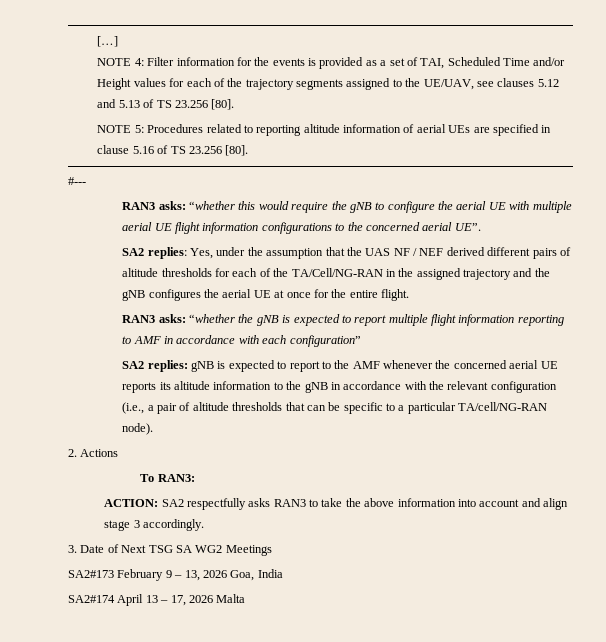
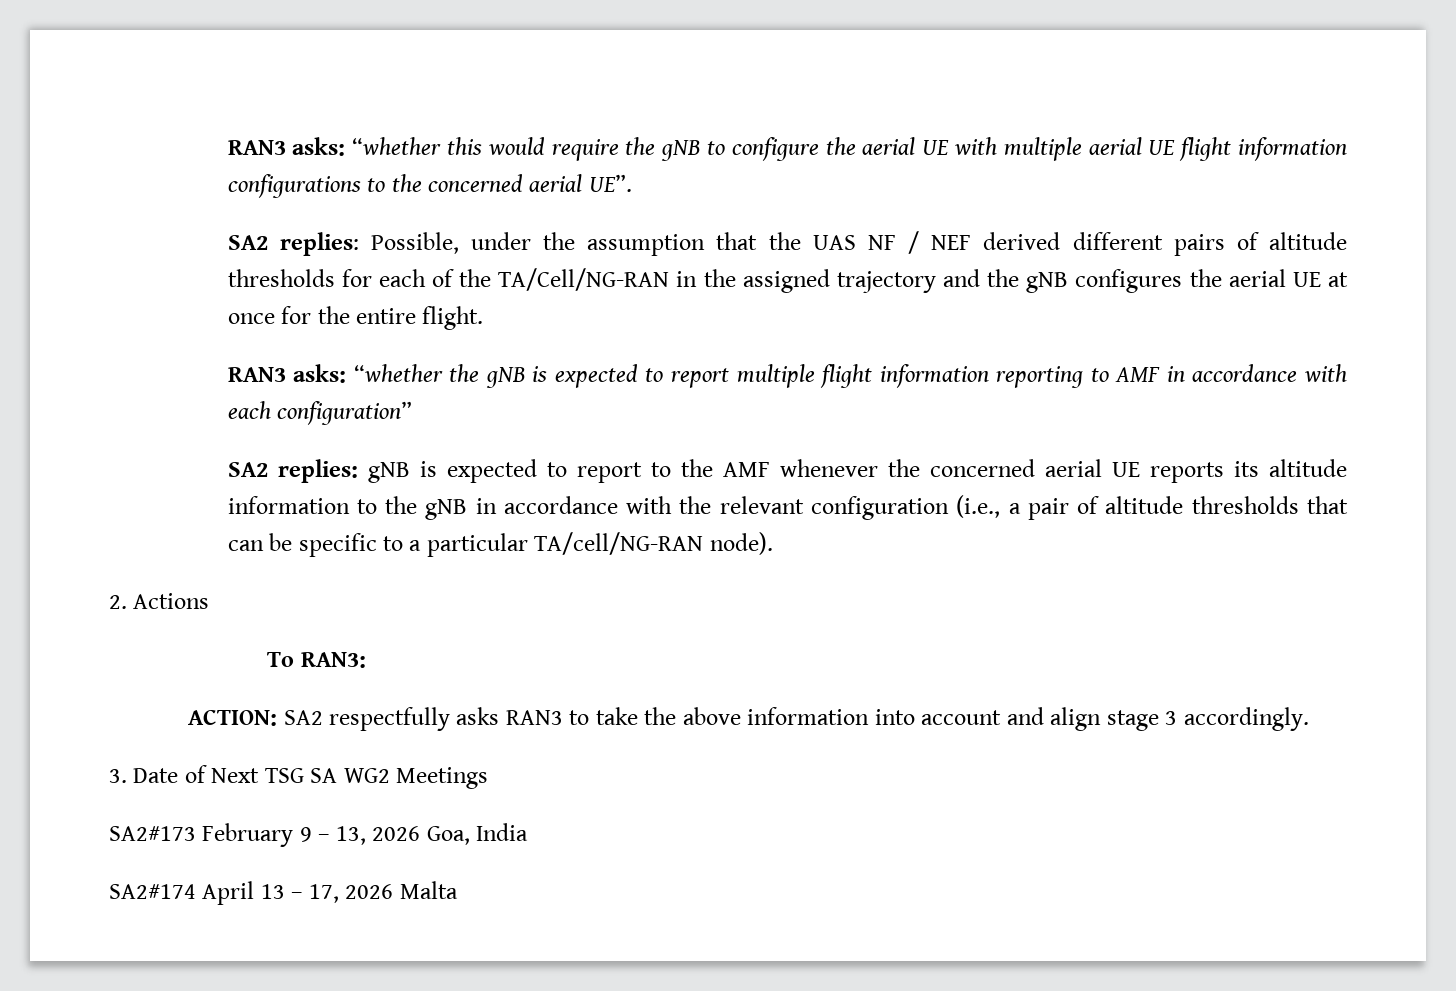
- […]
- NOTE 4: Filter information for the events is provided as a set of TAI, Scheduled Time and/or Height values for each of the trajectory segments assigned to the UE/UAV, see clauses 5.12 and 5.13 of TS 23.256 [80].
- NOTE 5: Procedures related to reporting altitude information of aerial UEs are specified in clause 5.16 of TS 23.256 [80].
- #---
- SA2 replies: Yes, under the assumption that the UAS NF / NEF derived different pairs of altitude thresholds for each of the TA/Cell/NG-RAN in the assigned trajectory and the gNB configures the aerial UE at once for the entire flight.
+ SA2 replies: Possible, under the assumption that the UAS NF / NEF derived different pairs of altitude thresholds for each of the TA/Cell/NG-RAN in the assigned trajectory and the gNB configures the aerial UE at once for the entire flight.

